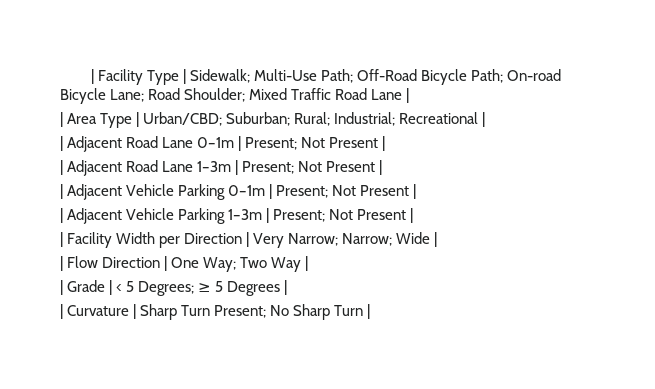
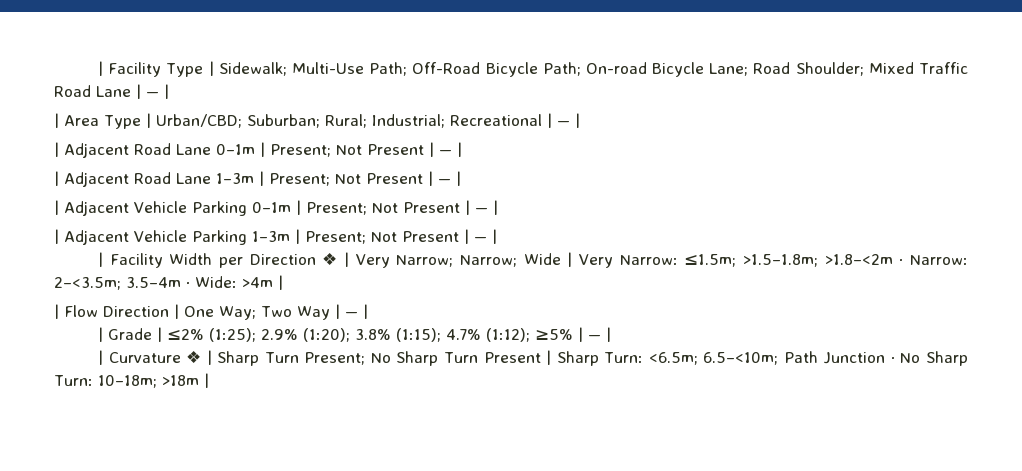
- | Facility Type | Sidewalk; Multi-Use Path; Off-Road Bicycle Path; On-road Bicycle Lane; Road Shoulder; Mixed Traffic Road Lane |
+ | Facility Type | Sidewalk; Multi-Use Path; Off-Road Bicycle Path; On-road Bicycle Lane; Road Shoulder; Mixed Traffic Road Lane | — |
- | Area Type | Urban/CBD; Suburban; Rural; Industrial; Recreational |
+ | Area Type | Urban/CBD; Suburban; Rural; Industrial; Recreational | — |
- | Adjacent Road Lane 0–1m | Present; Not Present |
+ | Adjacent Road Lane 0–1m | Present; Not Present | — |
- | Adjacent Road Lane 1–3m | Present; Not Present |
+ | Adjacent Road Lane 1–3m | Present; Not Present | — |
- | Adjacent Vehicle Parking 0–1m | Present; Not Present |
+ | Adjacent Vehicle Parking 0–1m | Present; Not Present | — |
- | Adjacent Vehicle Parking 1–3m | Present; Not Present |
+ | Adjacent Vehicle Parking 1–3m | Present; Not Present | — |
- | Facility Width per Direction | Very Narrow; Narrow; Wide |
+ | Facility Width per Direction ❖ | Very Narrow; Narrow; Wide | Very Narrow: ≤1.5m; >1.5–1.8m; >1.8–<2m · Narrow: 2–<3.5m; 3.5–4m · Wide: >4m |
- | Flow Direction | One Way; Two Way |
+ | Flow Direction | One Way; Two Way | — |
- | Grade | < 5 Degrees; ≥ 5 Degrees |
+ | Grade | ≤2% (1:25); 2.9% (1:20); 3.8% (1:15); 4.7% (1:12); ≥5% | — |
- | Curvature | Sharp Turn Present; No Sharp Turn |
+ | Curvature ❖ | Sharp Turn Present; No Sharp Turn Present | Sharp Turn: <6.5m; 6.5–<10m; Path Junction · No Sharp Turn: 10–18m; >18m |

